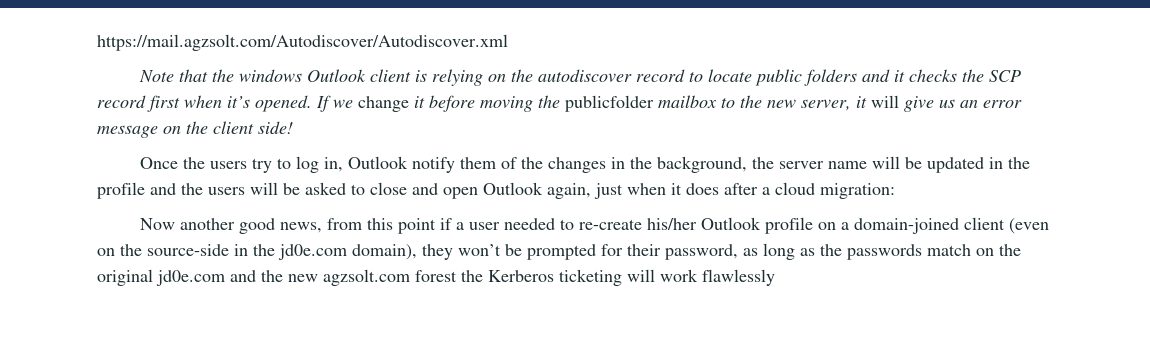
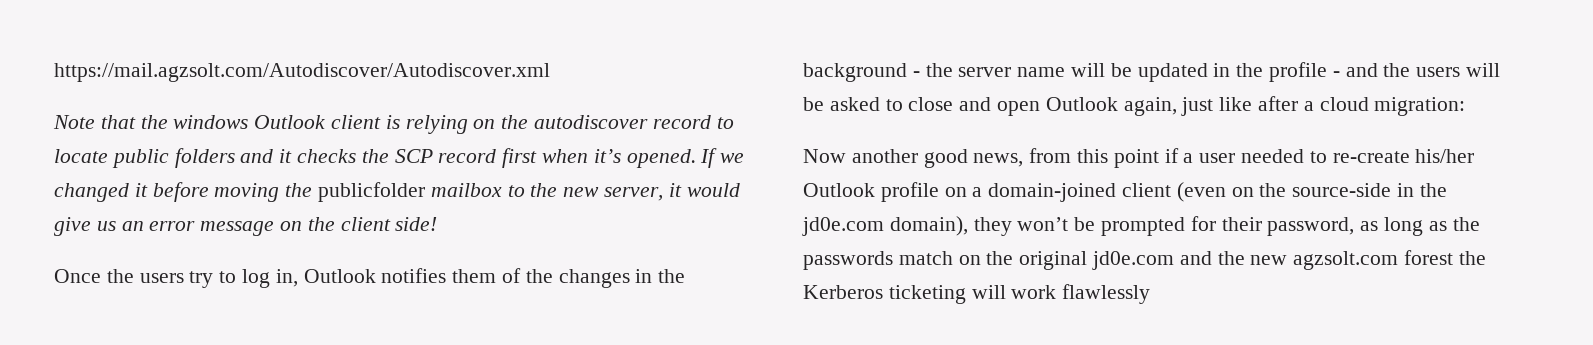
- If we change it before moving the publicfolder mailbox to the new server, it will give us an error message on the client side!
+ If we changed it before moving the publicfolder mailbox to the new server, it would give us an error message on the client side!
- Once the users try to log in, Outlook notify them of the changes in the background, the server name will be updated in the profile and the users will be asked to close and open Outlook again, just when it does after a cloud migration:
+ Once the users try to log in, Outlook notifies them of the changes in the background - the server name will be updated in the profile - and the users will be asked to close and open Outlook again, just like after a cloud migration:

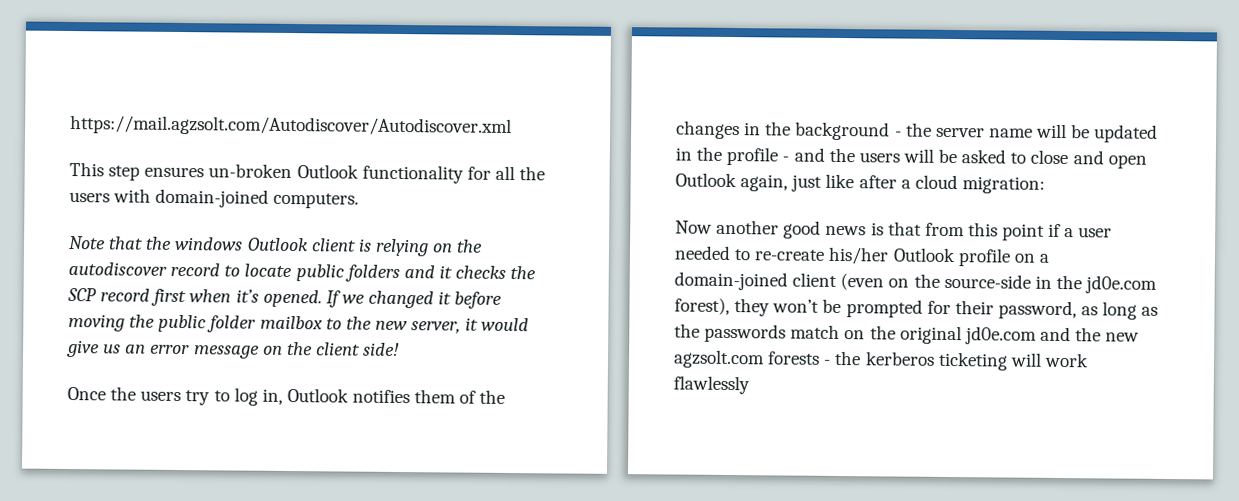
+ This step ensures un-broken Outlook functionality for all the users with domain-joined computers.
- If we changed it before moving the publicfolder mailbox to the new server, it would give us an error message on the client side!
+ If we changed it before moving the public folder mailbox to the new server, it would give us an error message on the client side!
- Now another good news, from this point if a user needed to re-create his/her Outlook profile on a domain-joined client (even on the source-side in the jd0e.com domain), they won’t be prompted for their password, as long as the passwords match on the original jd0e.com and the new agzsolt.com forest the Kerberos ticketing will work flawlessly
+ Now another good news is that from this point if a user needed to re-create his/her Outlook profile on a domain-joined client (even on the source-side in the jd0e.com forest), they won’t be prompted for their password, as long as the passwords match on the original jd0e.com and the new agzsolt.com forests - the kerberos ticketing will work flawlessly

